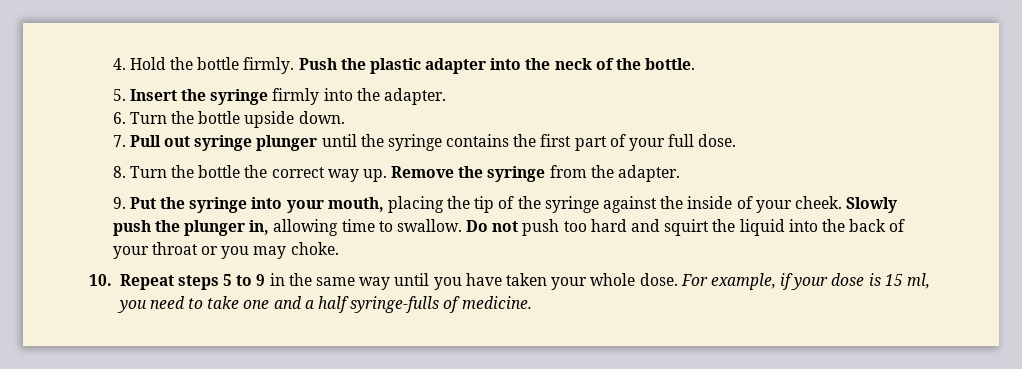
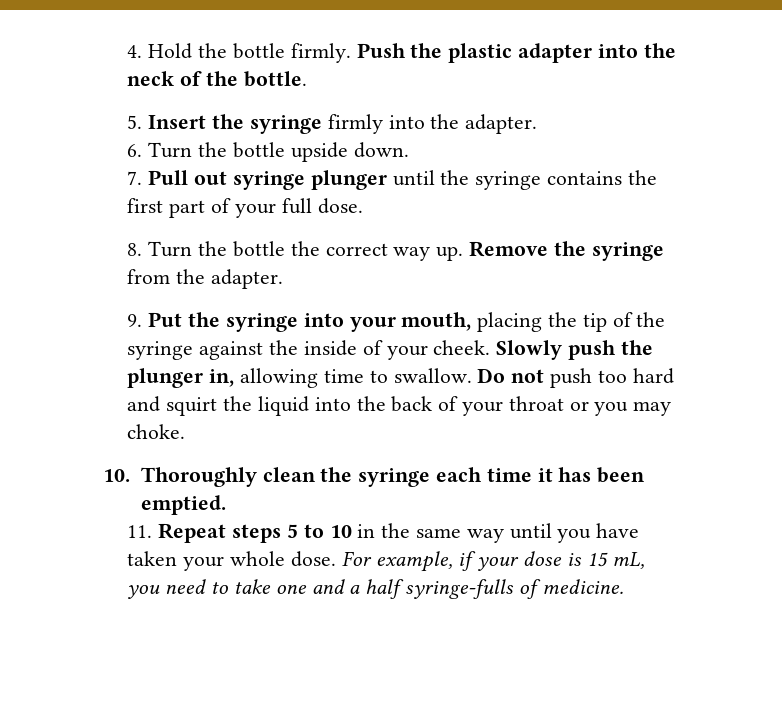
- 10. Repeat steps 5 to 9 in the same way until you have taken your whole dose.
+ 10. Thoroughly clean the syringe each time it has been emptied.
+ 11. Repeat steps 5 to 10 in the same way until you have taken your whole dose.
- For example, if your dose is 15 ml, you need to take one and a half syringe-fulls of medicine.
+ For example, if your dose is 15 mL, you need to take one and a half syringe-fulls of medicine.

